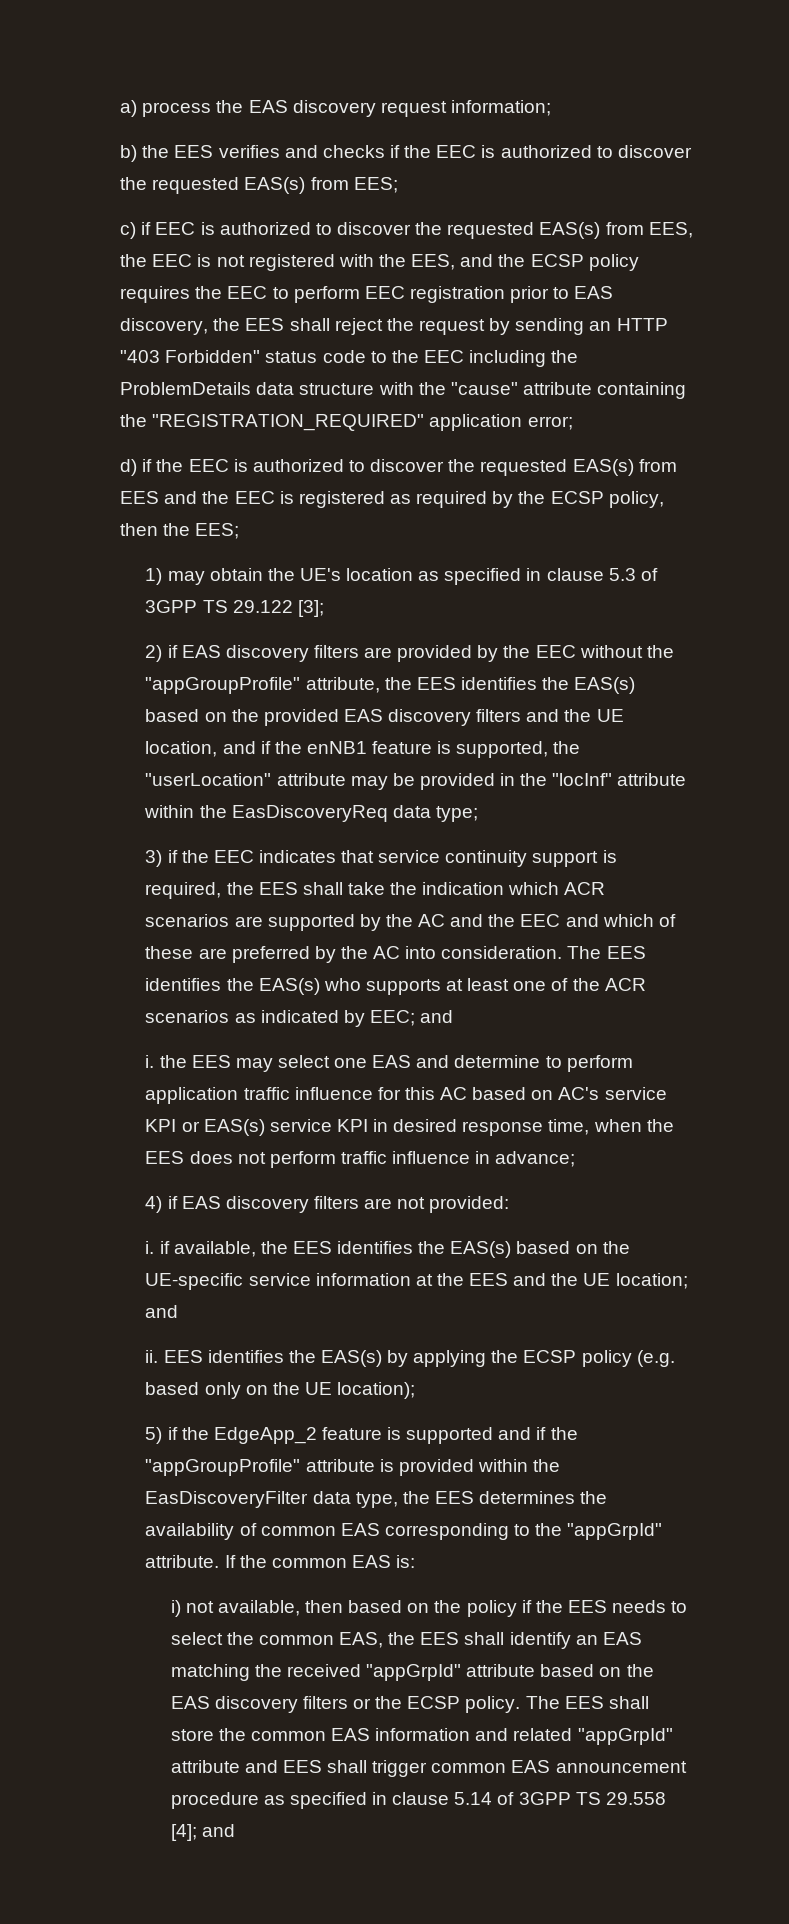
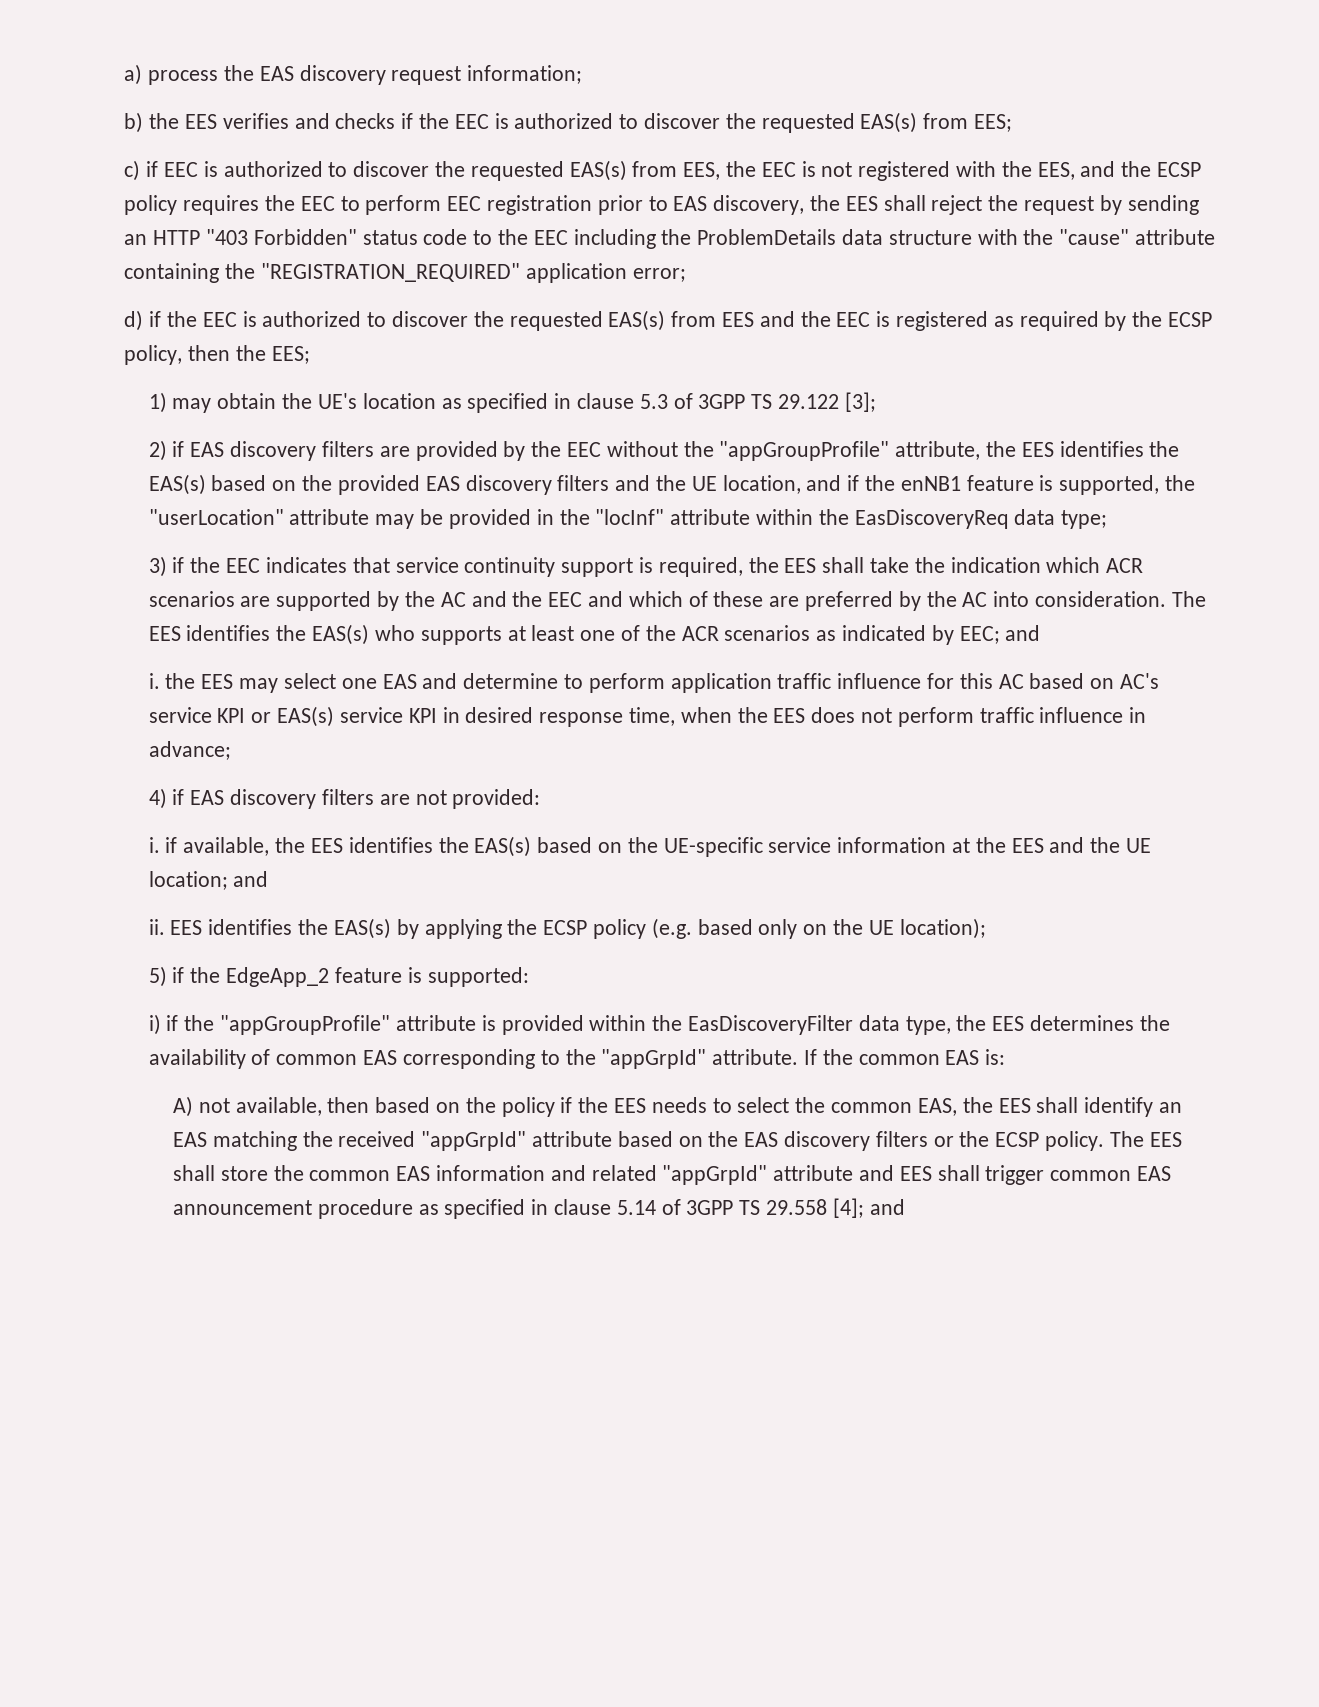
- 5) if the EdgeApp_2 feature is supported and if the "appGroupProfile" attribute is provided within the EasDiscoveryFilter data type, the EES determines the availability of common EAS corresponding to the "appGrpId" attribute.
+ 5) if the EdgeApp_2 feature is supported:
+ i) if the "appGroupProfile" attribute is provided within the EasDiscoveryFilter data type, the EES determines the availability of common EAS corresponding to the "appGrpId" attribute.
- i) not available, then based on the policy if the EES needs to select the common EAS, the EES shall identify an EAS matching the received "appGrpId" attribute based on the EAS discovery filters or the ECSP policy.
+ A) not available, then based on the policy if the EES needs to select the common EAS, the EES shall identify an EAS matching the received "appGrpId" attribute based on the EAS discovery filters or the ECSP policy.

